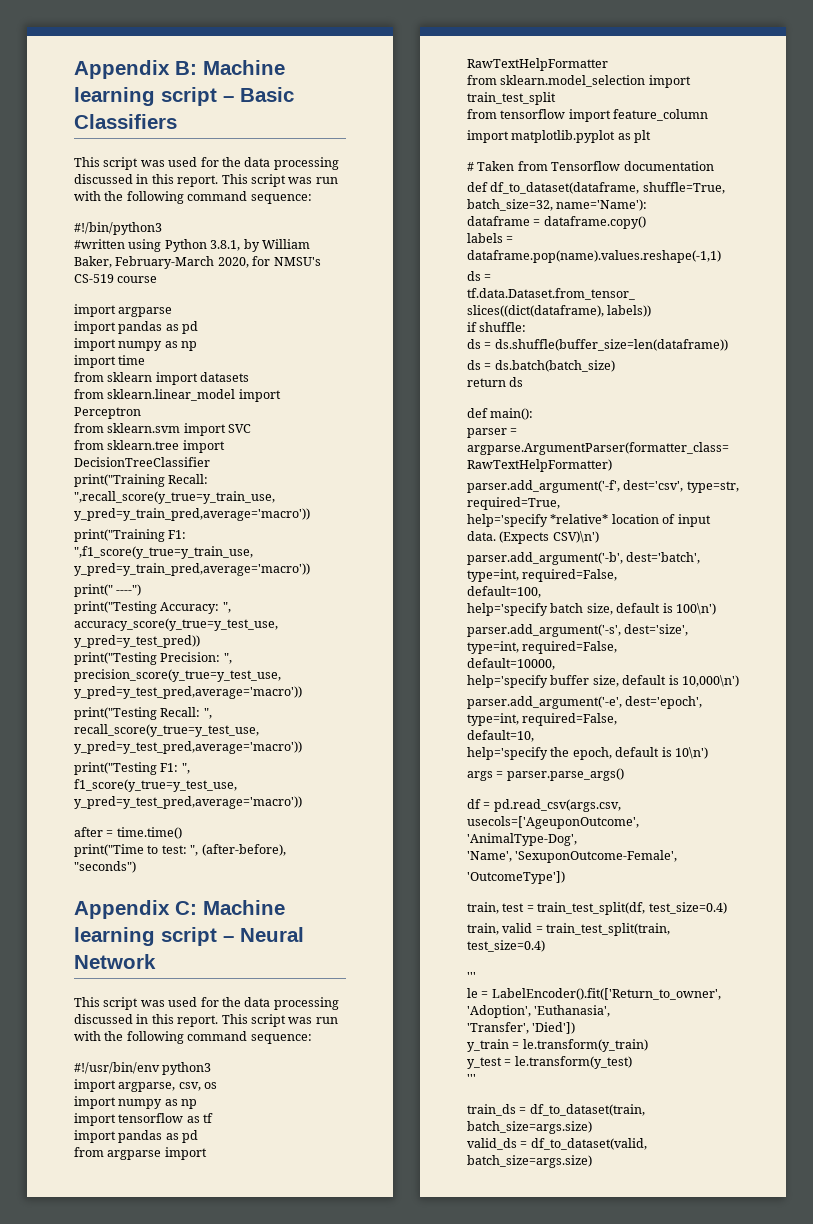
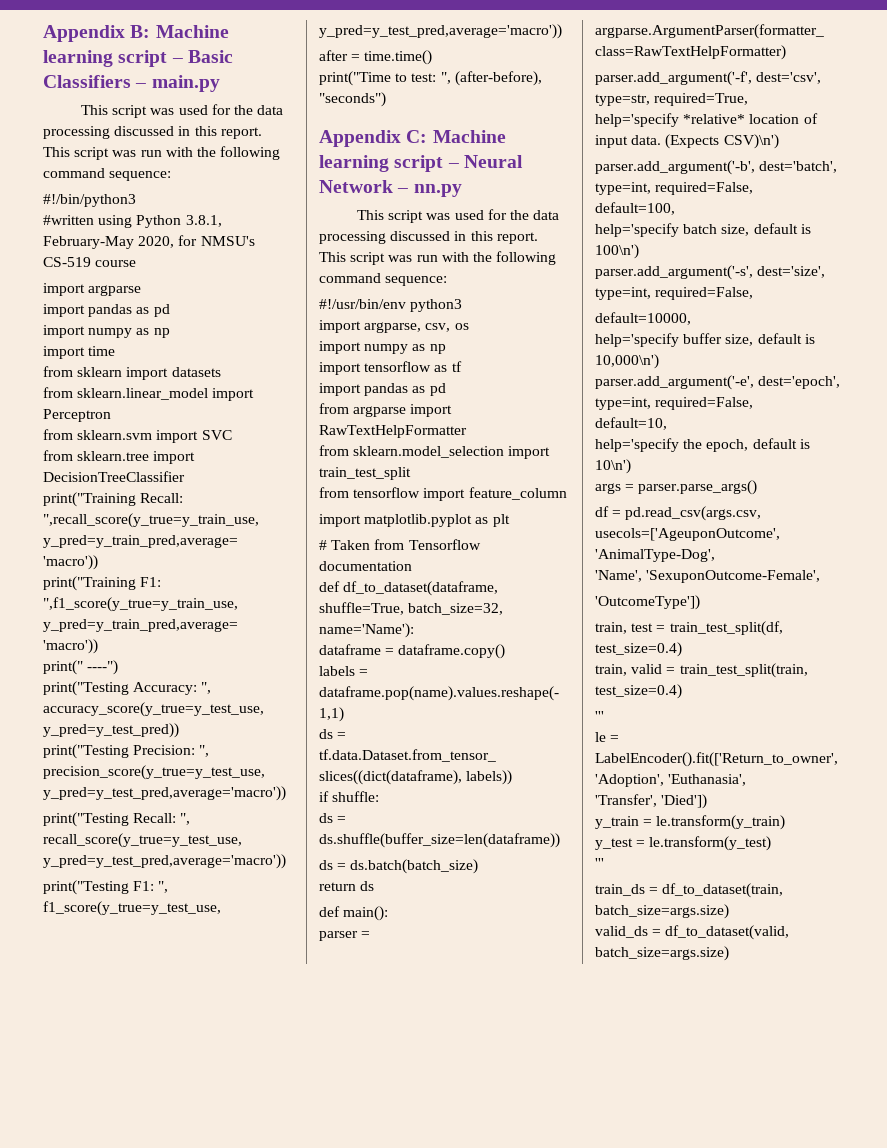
- Appendix B: Machine learning script – Basic Classifiers
+ Appendix B: Machine learning script – Basic Classifiers – main.py
- #written using Python 3.8.1, by William Baker, February-March 2020, for NMSU's CS-519 course
+ #written using Python 3.8.1, February-May 2020, for NMSU's CS-519 course
- Appendix C: Machine learning script – Neural Network
+ Appendix C: Machine learning script – Neural Network – nn.py

